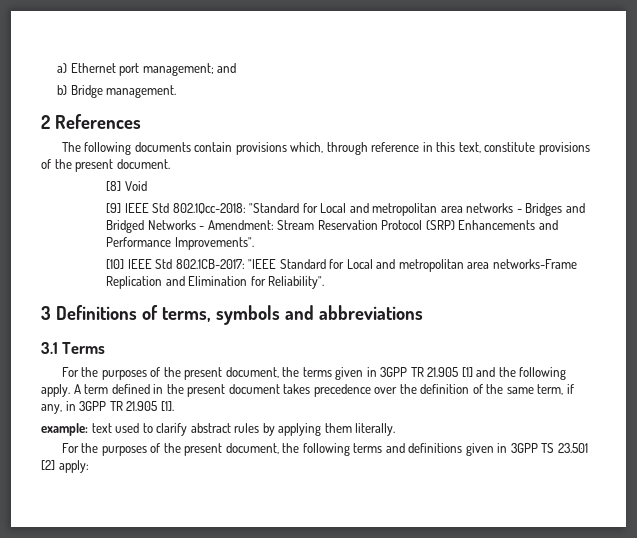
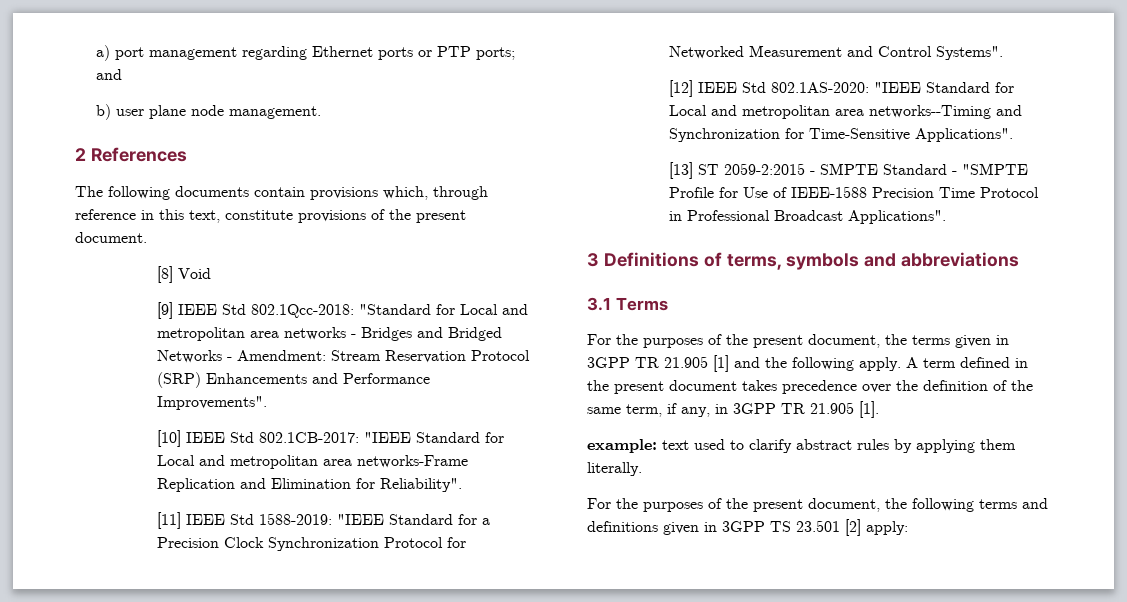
- a) Ethernet port management; and
+ a) port management regarding Ethernet ports or PTP ports; and
- b) Bridge management.
+ b) user plane node management.
+ [11] IEEE Std 1588-2019: "IEEE Standard for a Precision Clock Synchronization Protocol for Networked Measurement and Control Systems".
+ [12] IEEE Std 802.1AS-2020: "IEEE Standard for Local and metropolitan area networks--Timing and Synchronization for Time-Sensitive Applications".
+ [13] ST 2059-2:2015 - SMPTE Standard - "SMPTE Profile for Use of IEEE-1588 Precision Time Protocol in Professional Broadcast Applications".

